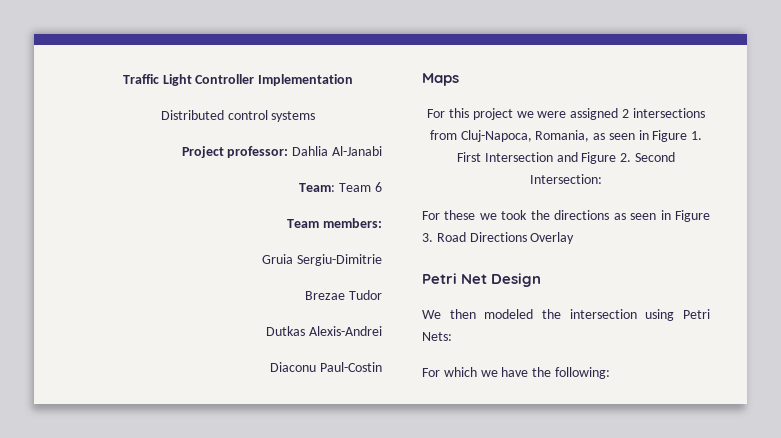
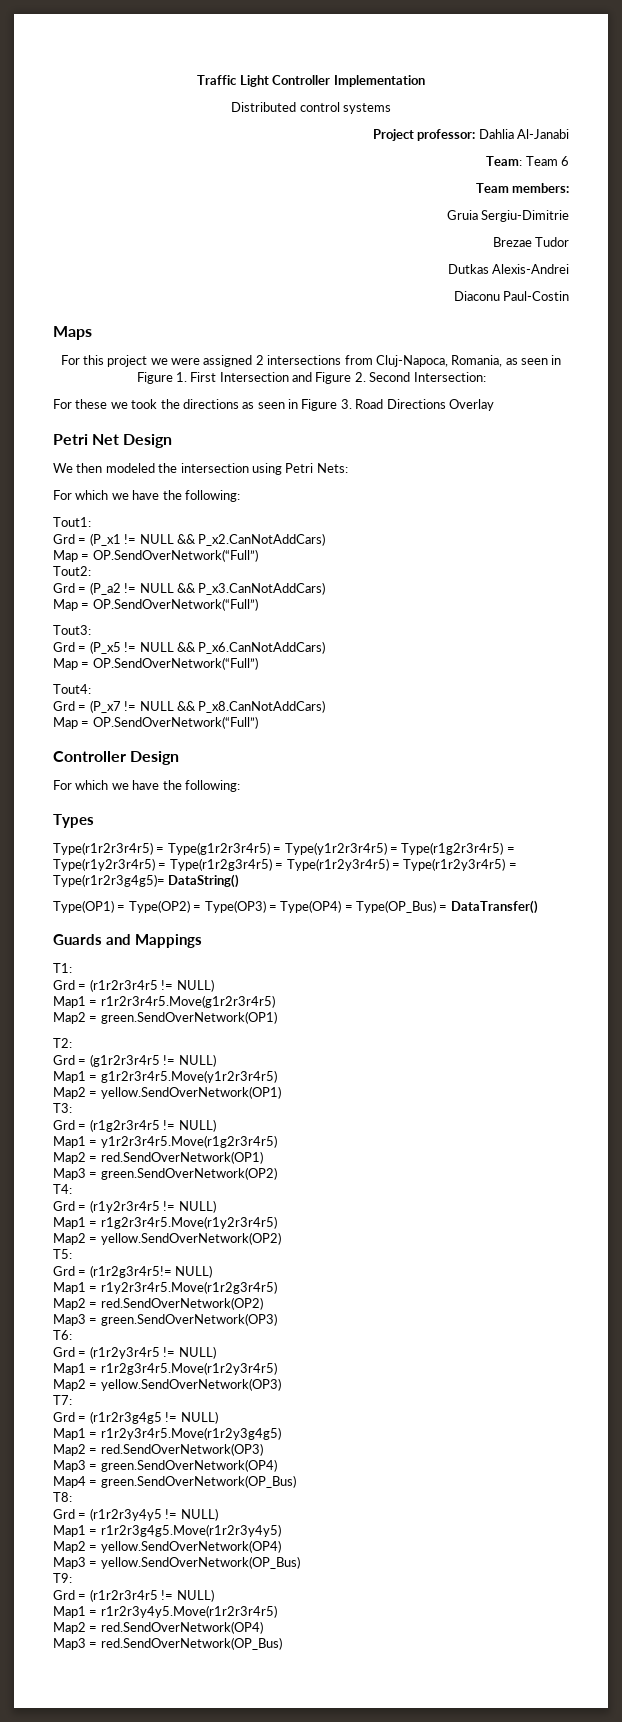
+ Tout1:
+ Grd = (P_x1 != NULL && P_x2.CanNotAddCars)
+ Map = OP.SendOverNetwork(“Full”)
+ Tout2:
+ Grd = (P_a2 != NULL && P_x3.CanNotAddCars)
+ Map = OP.SendOverNetwork(“Full”)
+ Tout3:
+ Grd = (P_x5 != NULL && P_x6.CanNotAddCars)
+ Map = OP.SendOverNetwork(“Full”)
+ Tout4:
+ Grd = (P_x7 != NULL && P_x8.CanNotAddCars)
+ Map = OP.SendOverNetwork(“Full”)
+ Controller Design
+ For which we have the following:
+ Types
+ Type(r1r2r3r4r5) = Type(g1r2r3r4r5) = Type(y1r2r3r4r5) = Type(r1g2r3r4r5) = Type(r1y2r3r4r5) = Type(r1r2g3r4r5) = Type(r1r2y3r4r5) = Type(r1r2y3r4r5) = Type(r1r2r3g4g5)= DataString()
+ Type(OP1) = Type(OP2) = Type(OP3) = Type(OP4) = Type(OP_Bus) = DataTransfer()
+ Guards and Mappings
+ T1:
+ Grd = (r1r2r3r4r5 != NULL)
+ Map1 = r1r2r3r4r5.Move(g1r2r3r4r5)
+ Map2 = green.SendOverNetwork(OP1)
+ T2:
+ Grd = (g1r2r3r4r5 != NULL)
+ Map1 = g1r2r3r4r5.Move(y1r2r3r4r5)
+ Map2 = yellow.SendOverNetwork(OP1)
+ T3:
+ Grd = (r1g2r3r4r5 != NULL)
+ Map1 = y1r2r3r4r5.Move(r1g2r3r4r5)
+ Map2 = red.SendOverNetwork(OP1)
+ Map3 = green.SendOverNetwork(OP2)
+ T4:
+ Grd = (r1y2r3r4r5 != NULL)
+ Map1 = r1g2r3r4r5.Move(r1y2r3r4r5)
+ Map2 = yellow.SendOverNetwork(OP2)
+ T5:
+ Grd = (r1r2g3r4r5!= NULL)
+ Map1 = r1y2r3r4r5.Move(r1r2g3r4r5)
+ Map2 = red.SendOverNetwork(OP2)
+ Map3 = green.SendOverNetwork(OP3)
+ T6:
+ Grd = (r1r2y3r4r5 != NULL)
+ Map1 = r1r2g3r4r5.Move(r1r2y3r4r5)
+ Map2 = yellow.SendOverNetwork(OP3)
+ T7:
+ Grd = (r1r2r3g4g5 != NULL)
+ Map1 = r1r2y3r4r5.Move(r1r2y3g4g5)
+ Map2 = red.SendOverNetwork(OP3)
+ Map3 = green.SendOverNetwork(OP4)
+ Map4 = green.SendOverNetwork(OP_Bus)
+ T8:
+ Grd = (r1r2r3y4y5 != NULL)
+ Map1 = r1r2r3g4g5.Move(r1r2r3y4y5)
+ Map2 = yellow.SendOverNetwork(OP4)
+ Map3 = yellow.SendOverNetwork(OP_Bus)
+ T9:
+ Grd = (r1r2r3r4r5 != NULL)
+ Map1 = r1r2r3y4y5.Move(r1r2r3r4r5)
+ Map2 = red.SendOverNetwork(OP4)
+ Map3 = red.SendOverNetwork(OP_Bus)

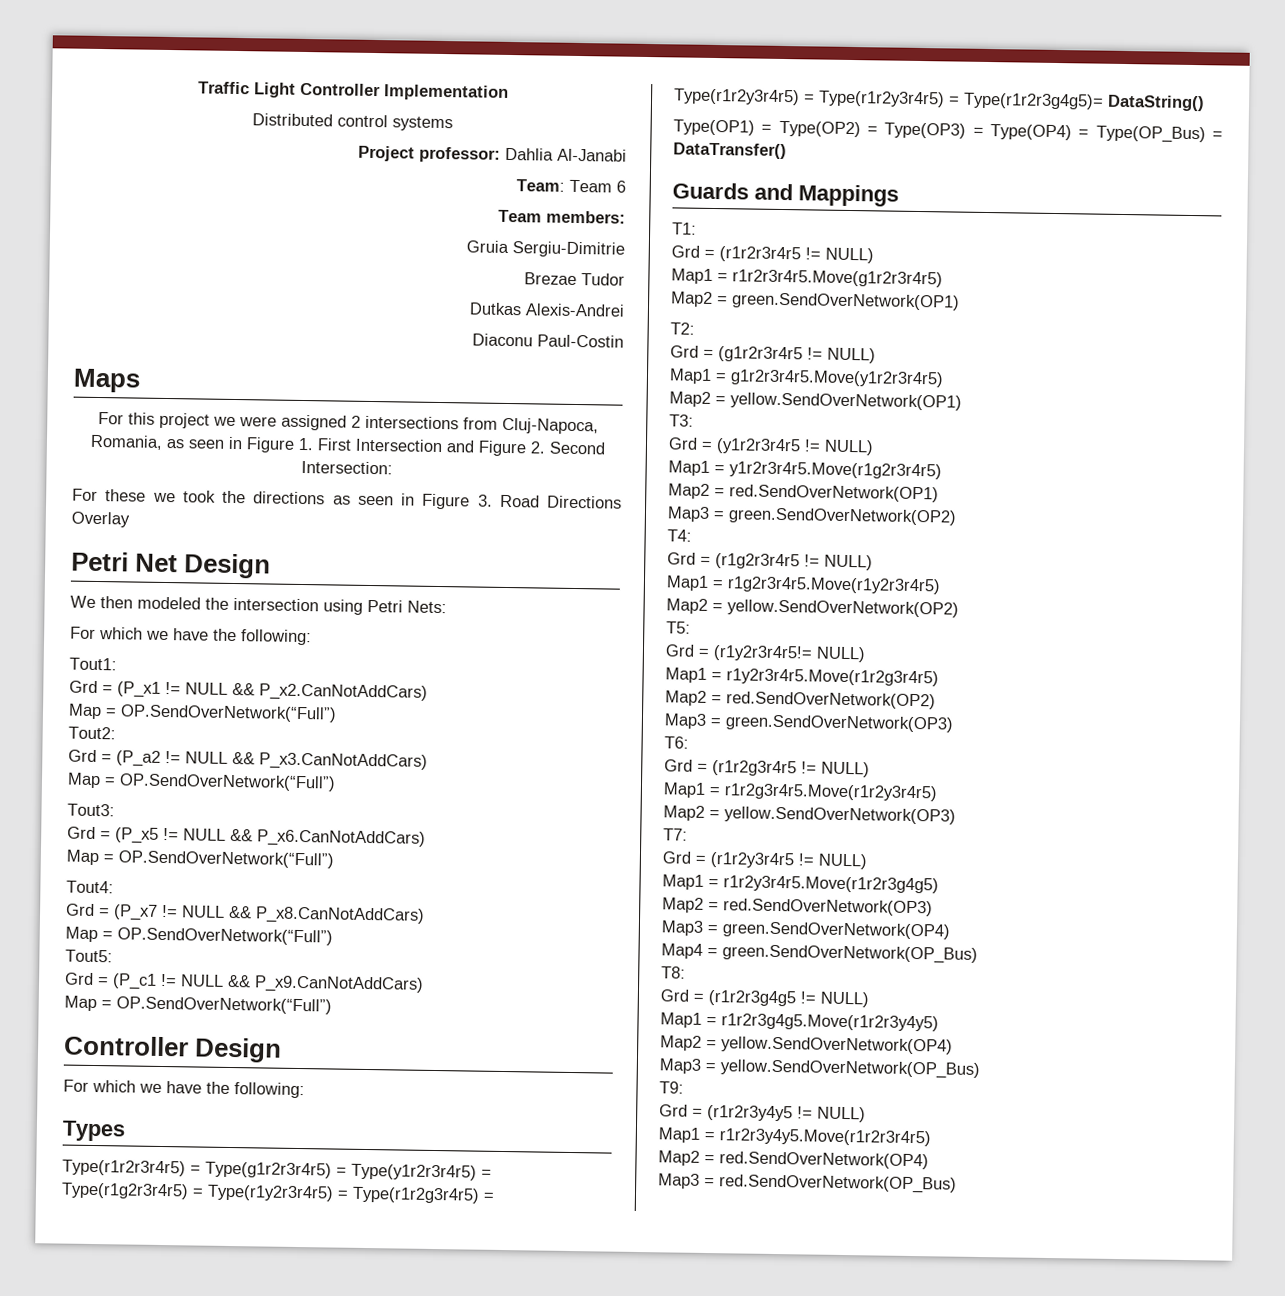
+ Tout5:
+ Grd = (P_c1 != NULL && P_x9.CanNotAddCars)
+ Map = OP.SendOverNetwork(“Full”)
- Grd = (r1g2r3r4r5 != NULL)
+ Grd = (y1r2r3r4r5 != NULL)
- Grd = (r1y2r3r4r5 != NULL)
+ Grd = (r1g2r3r4r5 != NULL)
- Grd = (r1r2g3r4r5!= NULL)
+ Grd = (r1y2r3r4r5!= NULL)
- Grd = (r1r2y3r4r5 != NULL)
+ Grd = (r1r2g3r4r5 != NULL)
- Grd = (r1r2r3g4g5 != NULL)
- Map1 = r1r2y3r4r5.Move(r1r2y3g4g5)
+ Grd = (r1r2y3r4r5 != NULL)
+ Map1 = r1r2y3r4r5.Move(r1r2r3g4g5)
- Grd = (r1r2r3y4y5 != NULL)
+ Grd = (r1r2r3g4g5 != NULL)
  T9:
- Grd = (r1r2r3r4r5 != NULL)
+ Grd = (r1r2r3y4y5 != NULL)

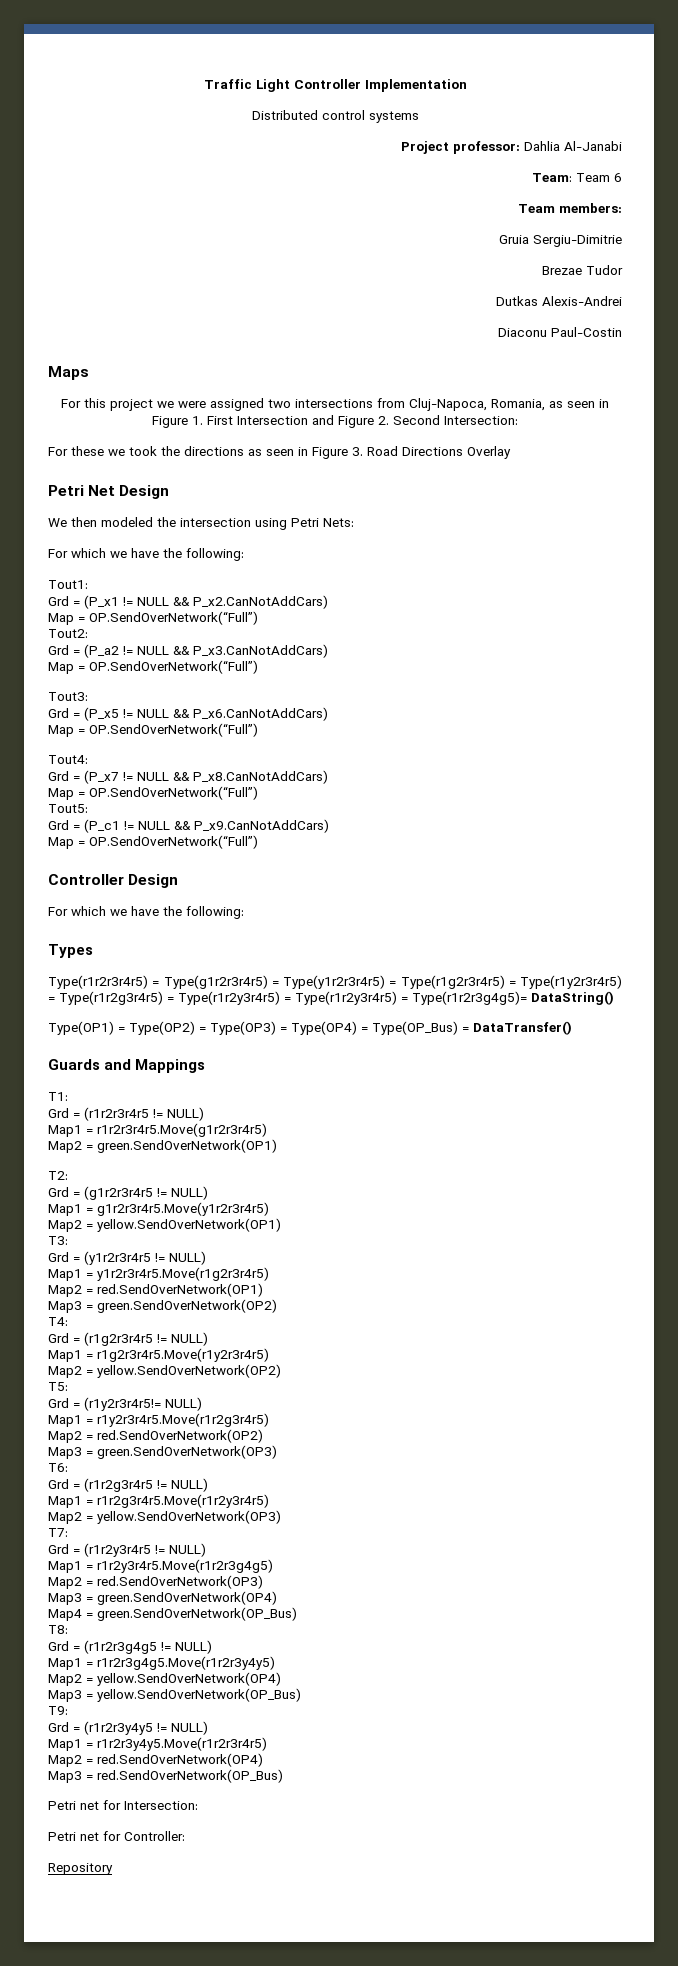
- For this project we were assigned 2 intersections from Cluj-Napoca, Romania, as seen in Figure 1. First Intersection and Figure 2. Second Intersection:
+ For this project we were assigned two intersections from Cluj-Napoca, Romania, as seen in Figure 1. First Intersection and Figure 2. Second Intersection:
+ Petri net for Intersection:
+ Petri net for Controller:
+ Repository

